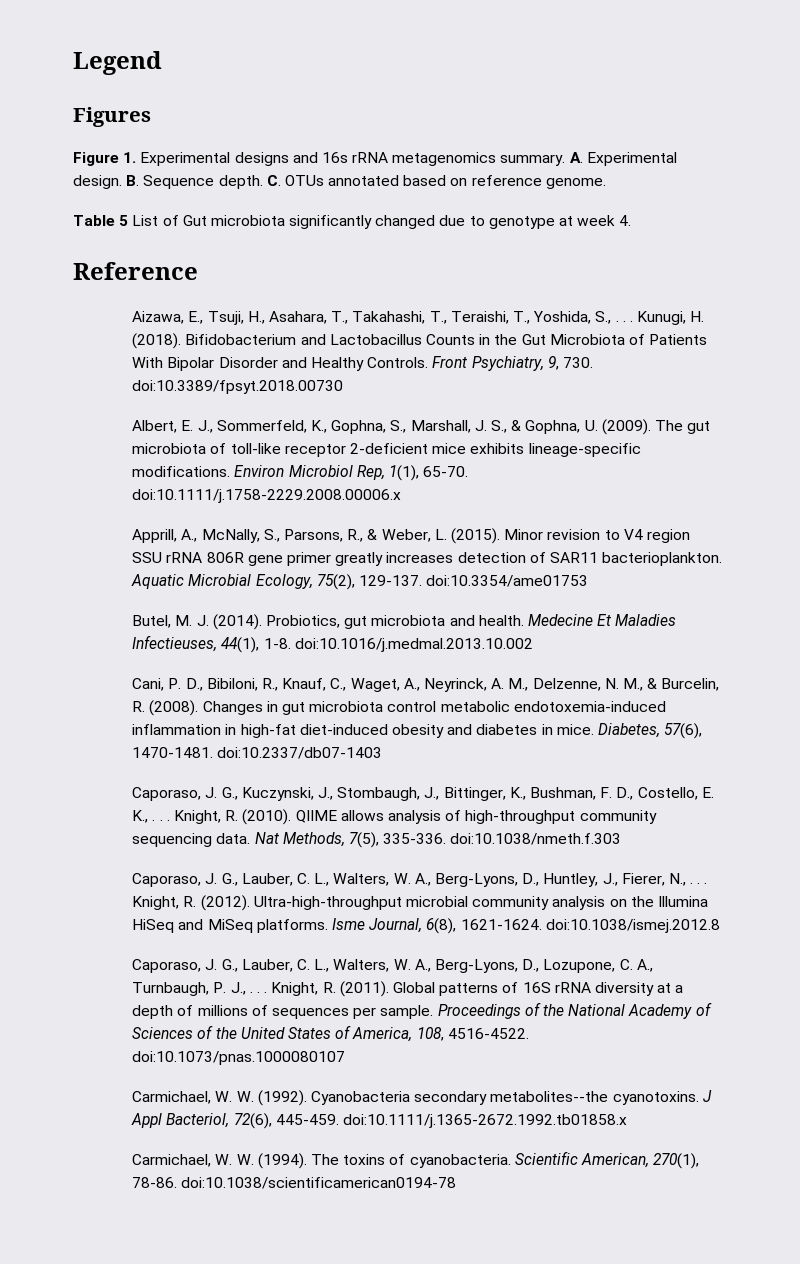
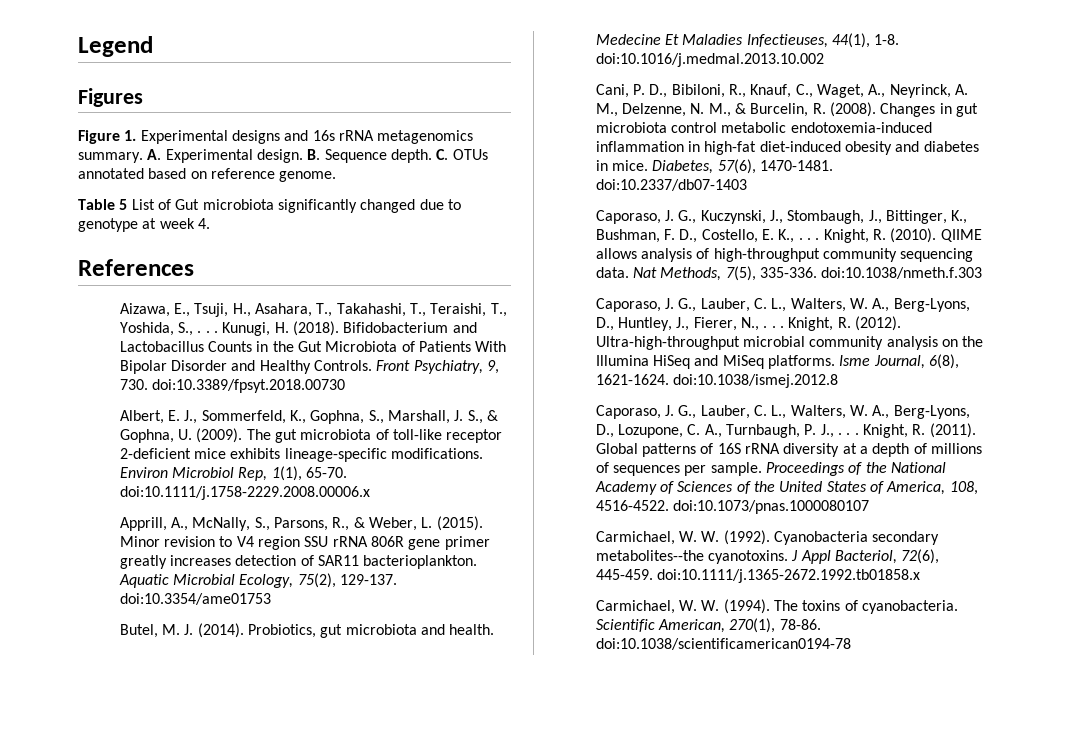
- Reference
+ References

